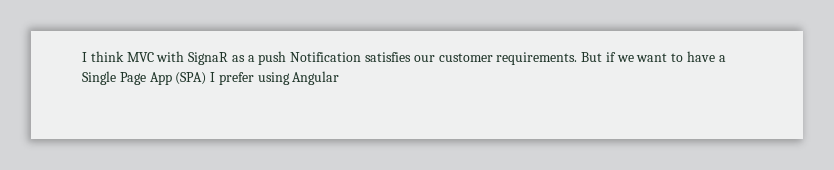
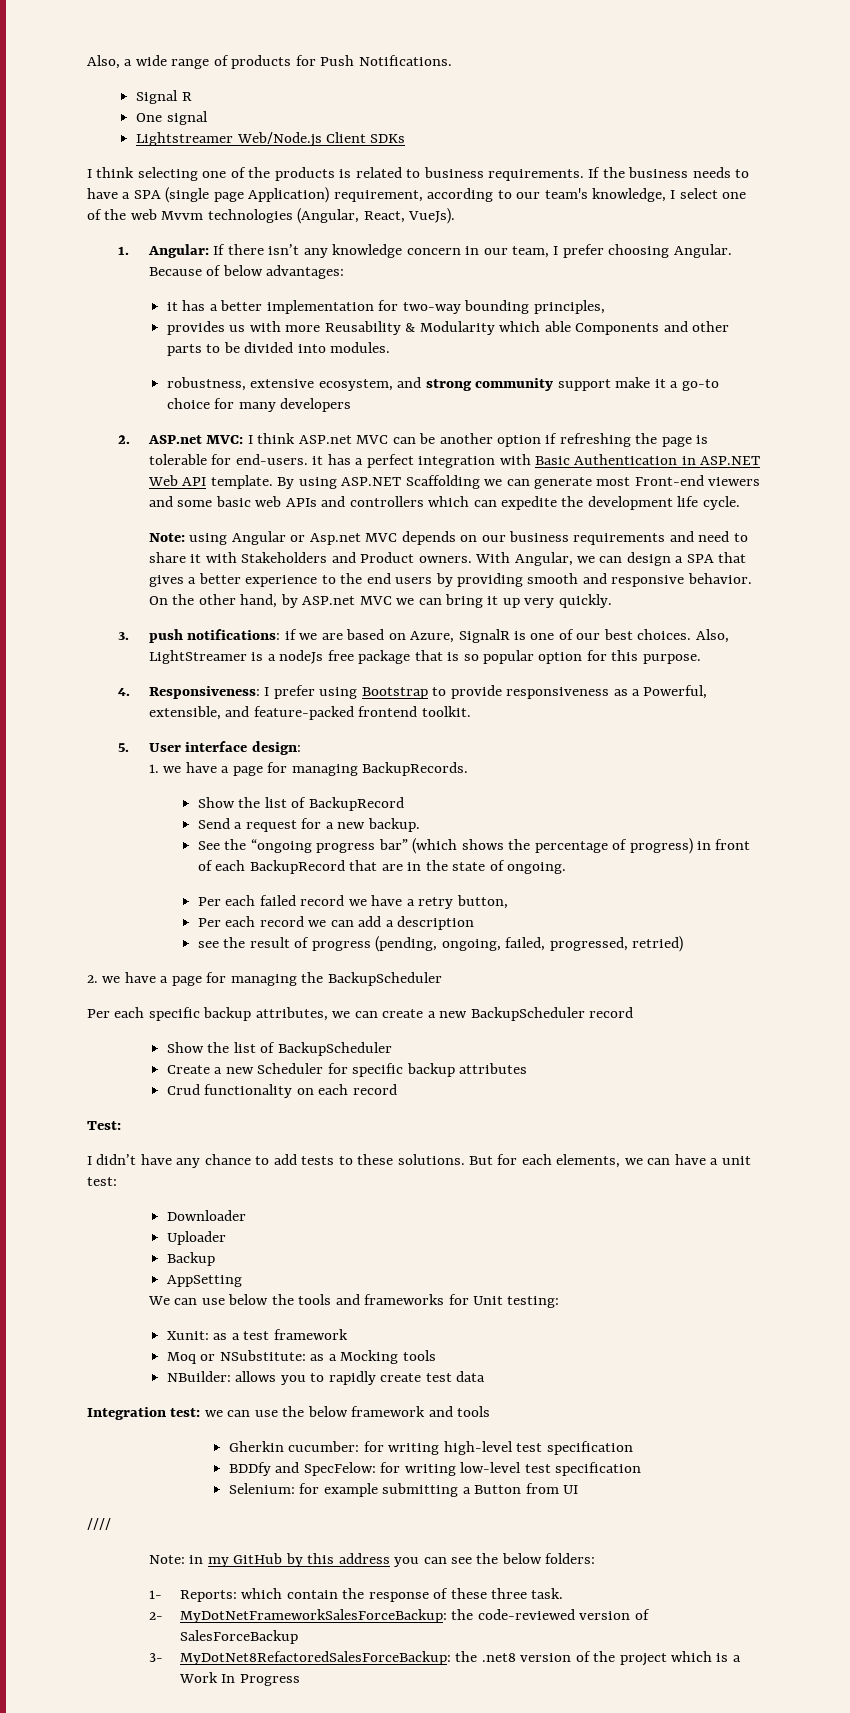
- I think MVC with SignaR as a push Notification satisfies our customer requirements. But if we want to have a Single Page App (SPA) I prefer using Angular
+ Also, a wide range of products for Push Notifications.
+ Signal R
+ One signal
+ Lightstreamer Web/Node.js Client SDKs
+ I think selecting one of the products is related to business requirements. If the business needs to have a SPA (single page Application) requirement, according to our team's knowledge, I select one of the web Mvvm technologies (Angular, React, VueJs).
+ 1. Angular: If there isn’t any knowledge concern in our team, I prefer choosing Angular. Because of below advantages:
+ it has a better implementation for two-way bounding principles,
+ provides us with more Reusability & Modularity which able Components and other parts to be divided into modules.
+ robustness, extensive ecosystem, and strong community support make it a go-to choice for many developers
+ 2. ASP.net MVC: I think ASP.net MVC can be another option if refreshing the page is tolerable for end-users. it has a perfect integration with Basic Authentication in ASP.NET Web API template. By using ASP.NET Scaffolding we can generate most Front-end viewers and some basic web APIs and controllers which can expedite the development life cycle.
+ Note: using Angular or Asp.net MVC depends on our business requirements and need to share it with Stakeholders and Product owners. With Angular, we can design a SPA that gives a better experience to the end users by providing smooth and responsive behavior. On the other hand, by ASP.net MVC we can bring it up very quickly.
+ 3. push notifications: if we are based on Azure, SignalR is one of our best choices. Also, LightStreamer is a nodeJs free package that is so popular option for this purpose.
+ 4. Responsiveness: I prefer using Bootstrap to provide responsiveness as a Powerful, extensible, and feature-packed frontend toolkit.
+ 5. User interface design:
+ 1. we have a page for managing BackupRecords.
+ Show the list of BackupRecord
+ Send a request for a new backup.
+ See the “ongoing progress bar” (which shows the percentage of progress) in front of each BackupRecord that are in the state of ongoing.
+ Per each failed record we have a retry button,
+ Per each record we can add a description
+ see the result of progress (pending, ongoing, failed, progressed, retried)
+ 2. we have a page for managing the BackupScheduler
+ Per each specific backup attributes, we can create a new BackupScheduler record
+ Show the list of BackupScheduler
+ Create a new Scheduler for specific backup attributes
+ Crud functionality on each record
+ Test:
+ I didn’t have any chance to add tests to these solutions. But for each elements, we can have a unit test:
+ Downloader
+ Uploader
+ Backup
+ AppSetting
+ We can use below the tools and frameworks for Unit testing:
+ Xunit: as a test framework
+ Moq or NSubstitute: as a Mocking tools
+ NBuilder: allows you to rapidly create test data
+ Integration test: we can use the below framework and tools
+ Gherkin cucumber: for writing high-level test specification
+ BDDfy and SpecFelow: for writing low-level test specification
+ Selenium: for example submitting a Button from UI
+ ////
+ Note: in my GitHub by this address you can see the below folders:
+ 1- Reports: which contain the response of these three task.
+ 2- MyDotNetFrameworkSalesForceBackup: the code-reviewed version of SalesForceBackup
+ 3- MyDotNet8RefactoredSalesForceBackup: the .net8 version of the project which is a Work In Progress

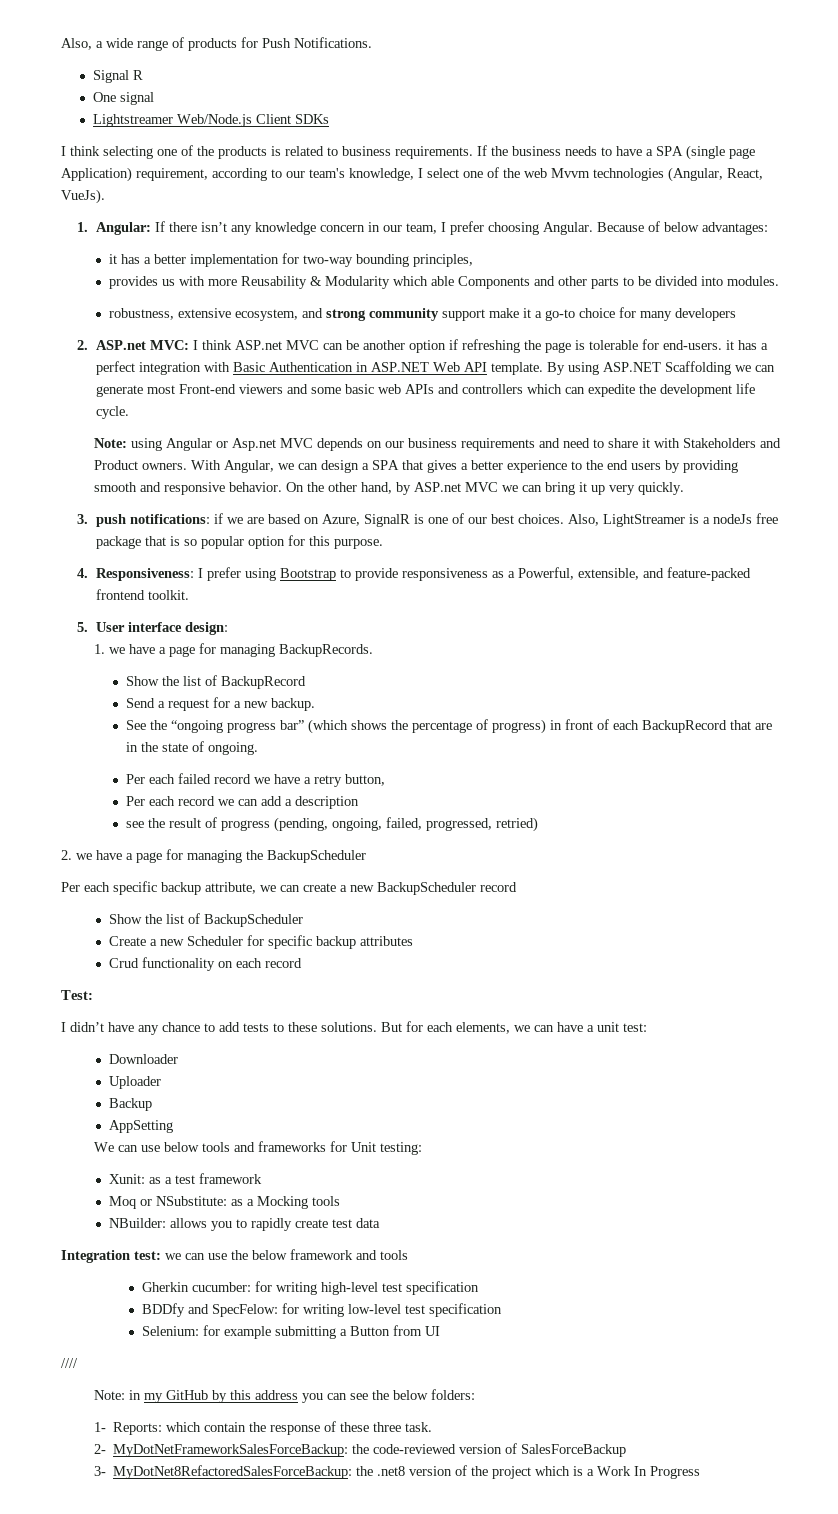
- Per each specific backup attributes, we can create a new BackupScheduler record
+ Per each specific backup attribute, we can create a new BackupScheduler record
- We can use below the tools and frameworks for Unit testing:
+ We can use below tools and frameworks for Unit testing:

